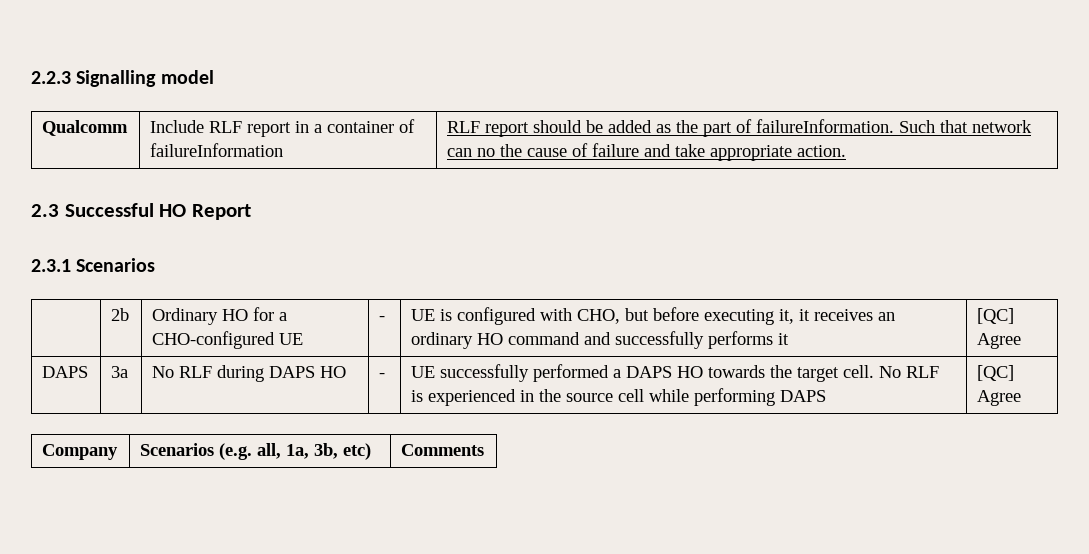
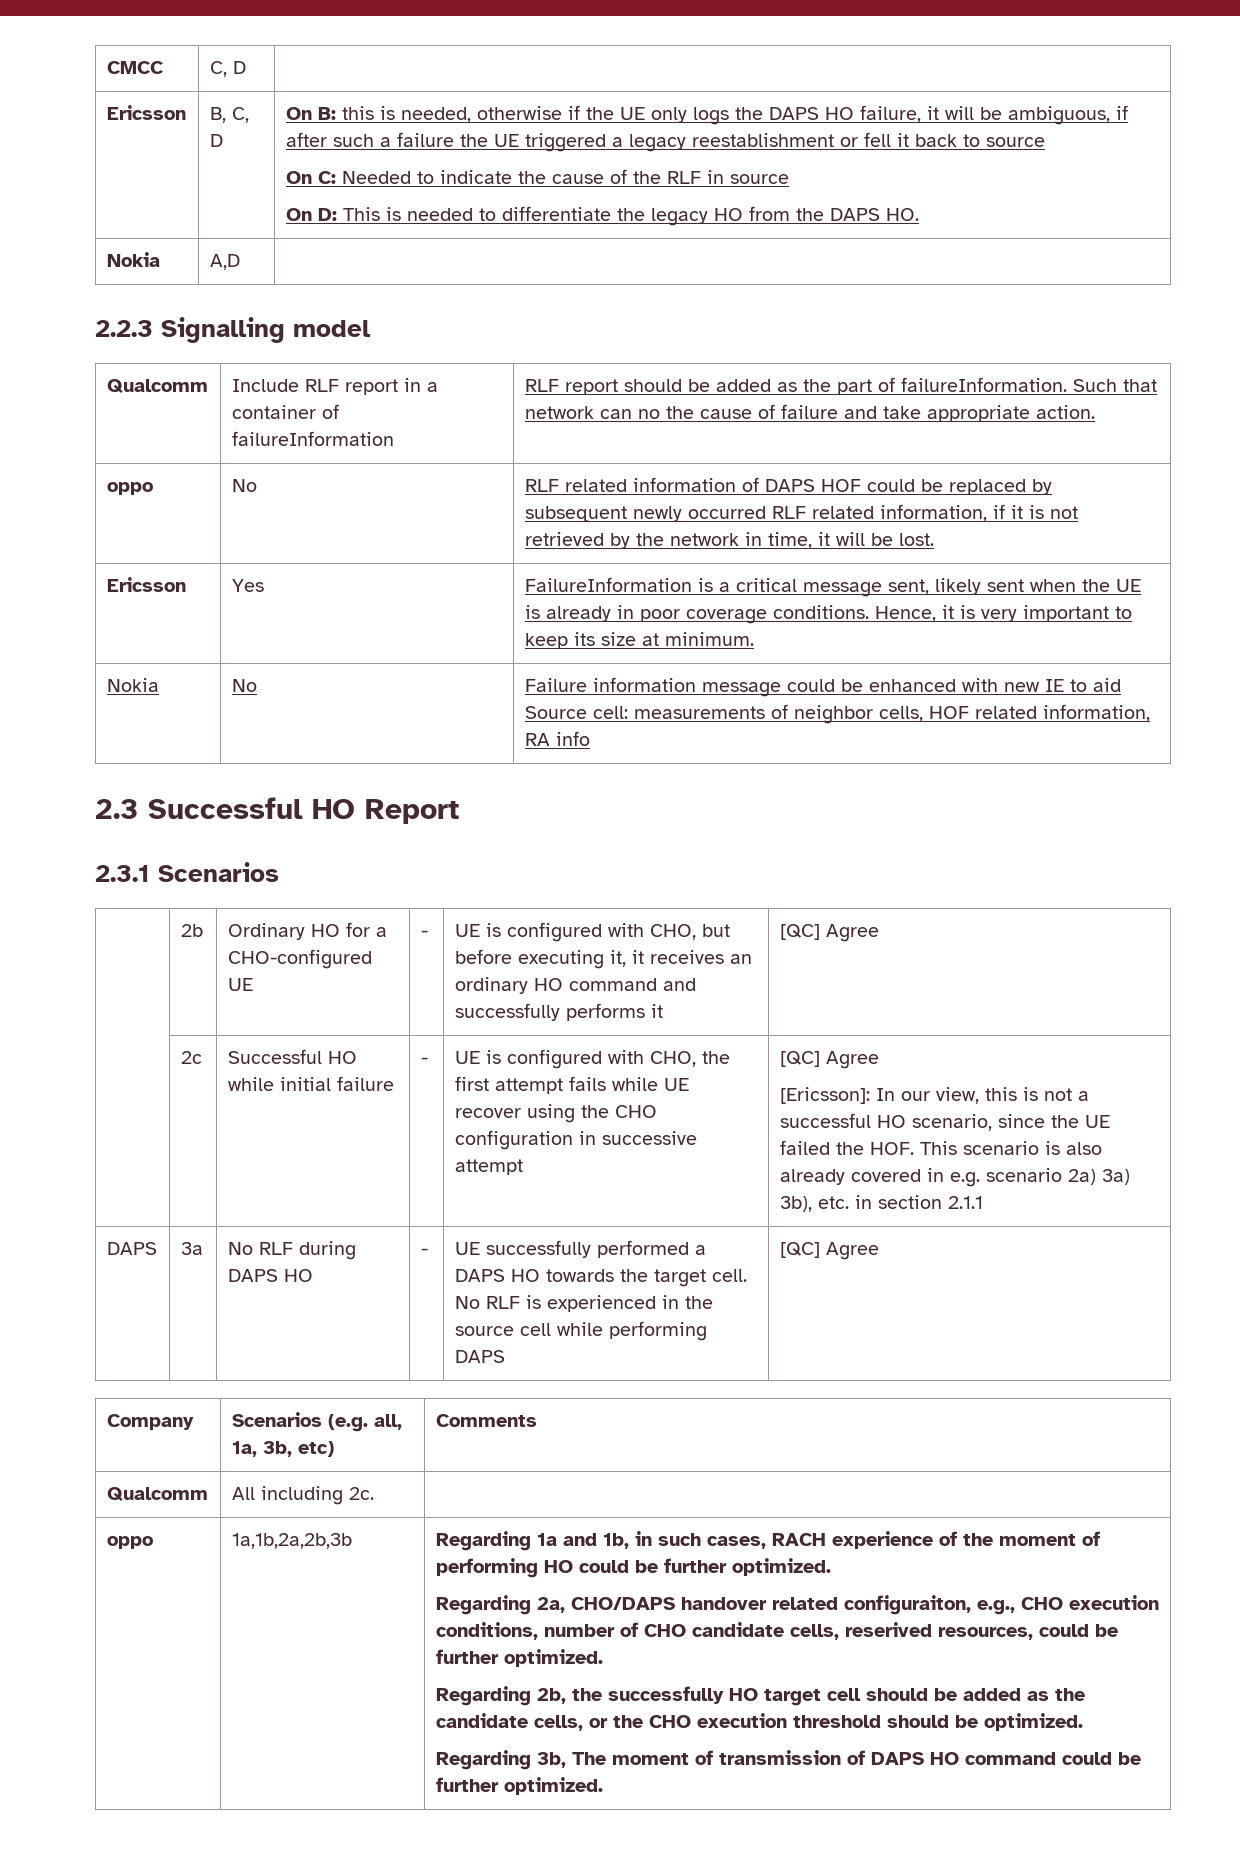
+ CMCC | C, D |
+ Ericsson | B, C, D | On B: this is needed, otherwise if the UE only logs the DAPS HO failure, it will be ambiguous, if after such a failure the UE triggered a legacy reestablishment or fell it back to source
+ On C: Needed to indicate the cause of the RLF in source
+ On D: This is needed to differentiate the legacy HO from the DAPS HO.
+ Nokia | A,D |
+ oppo | No | RLF related information of DAPS HOF could be replaced by subsequent newly occurred RLF related information, if it is not retrieved by the network in time, it will be lost.
+ Ericsson | Yes | FailureInformation is a critical message sent, likely sent when the UE is already in poor coverage conditions. Hence, it is very important to keep its size at minimum.
+ Nokia | No | Failure information message could be enhanced with new IE to aid Source cell: measurements of neighbor cells, HOF related information, RA info
+ 2c | Successful HO while initial failure | - | UE is configured with CHO, the first attempt fails while UE recover using the CHO configuration in successive attempt | [QC] Agree
+ [Ericsson]: In our view, this is not a successful HO scenario, since the UE failed the HOF. This scenario is also already covered in e.g. scenario 2a) 3a) 3b), etc. in section 2.1.1
+ Qualcomm | All including 2c. |
+ oppo | 1a,1b,2a,2b,3b | Regarding 1a and 1b, in such cases, RACH experience of the moment of performing HO could be further optimized.
+ Regarding 2a, CHO/DAPS handover related configuraiton, e.g., CHO execution conditions, number of CHO candidate cells, reserived resources, could be further optimized.
+ Regarding 2b, the successfully HO target cell should be added as the candidate cells, or the CHO execution threshold should be optimized.
+ Regarding 3b, The moment of transmission of DAPS HO command could be further optimized.

